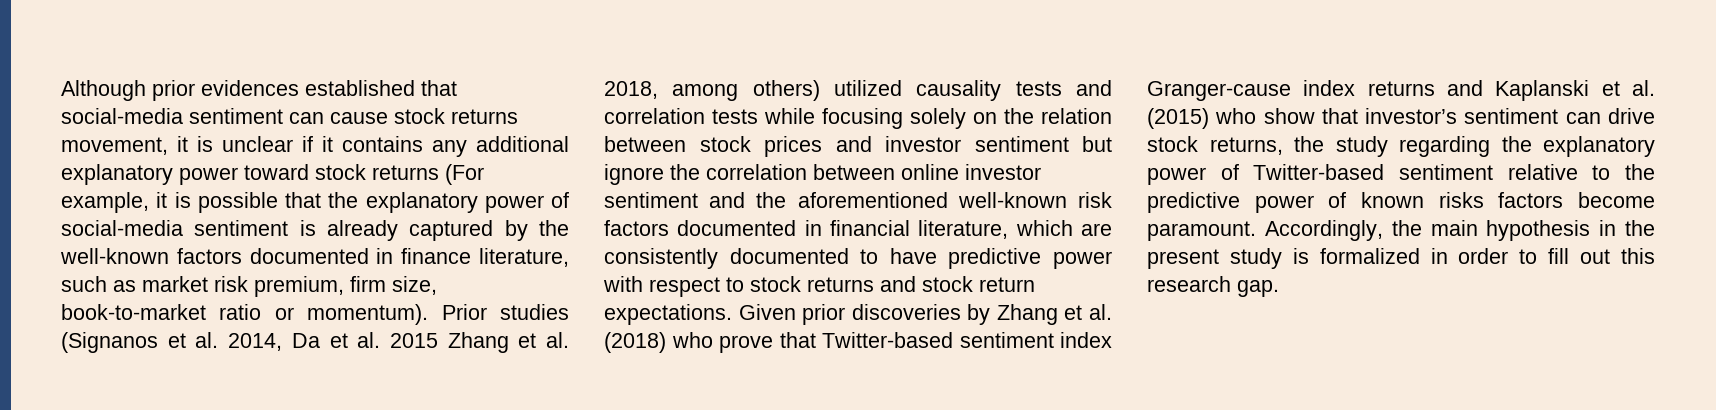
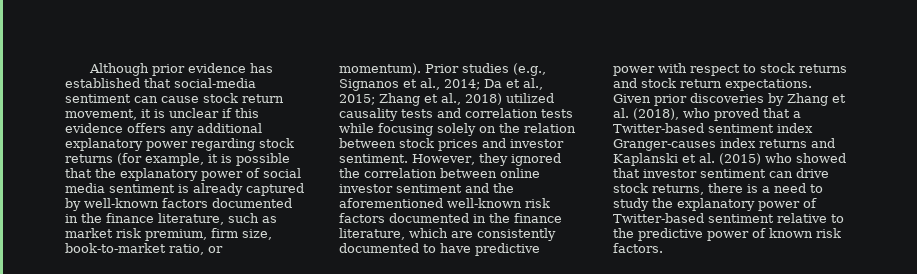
- Although prior evidences established that social-media sentiment can cause stock returns movement, it is unclear if it contains any additional explanatory power toward stock returns (For example, it is possible that the explanatory power of social-media sentiment is already captured by the well-known factors documented in finance literature, such as market risk premium, firm size, book-to-market ratio or momentum).
+ Although prior evidence has established that social-media sentiment can cause stock return movement, it is unclear if this evidence offers any additional explanatory power regarding stock returns (for example, it is possible that the explanatory power of social media sentiment is already captured by well-known factors documented in the finance literature, such as market risk premium, firm size, book-to-market ratio, or momentum).
- Prior studies (Signanos et al. 2014, Da et al. 2015 Zhang et al. 2018, among others) utilized causality tests and correlation tests while focusing solely on the relation between stock prices and investor sentiment but ignore the correlation between online investor sentiment and the aforementioned well-known risk factors documented in financial literature, which are consistently documented to have predictive power with respect to stock returns and stock return expectations.
+ Prior studies (e.g., Signanos et al., 2014; Da et al., 2015; Zhang et al., 2018) utilized causality tests and correlation tests while focusing solely on the relation between stock prices and investor sentiment. However, they ignored the correlation between online investor sentiment and the aforementioned well-known risk factors documented in the finance literature, which are consistently documented to have predictive power with respect to stock returns and stock return expectations.
- Given prior discoveries by Zhang et al. (2018) who prove that Twitter-based sentiment index Granger-cause index returns and Kaplanski et al. (2015) who show that investor’s sentiment can drive stock returns, the study regarding the explanatory power of Twitter-based sentiment relative to the predictive power of known risks factors become paramount. Accordingly, the main hypothesis in the present study is formalized in order to fill out this research gap.
+ Given prior discoveries by Zhang et al. (2018), who proved that a Twitter-based sentiment index Granger-causes index returns and Kaplanski et al. (2015) who showed that investor sentiment can drive stock returns, there is a need to study the explanatory power of Twitter-based sentiment relative to the predictive power of known risk factors.

